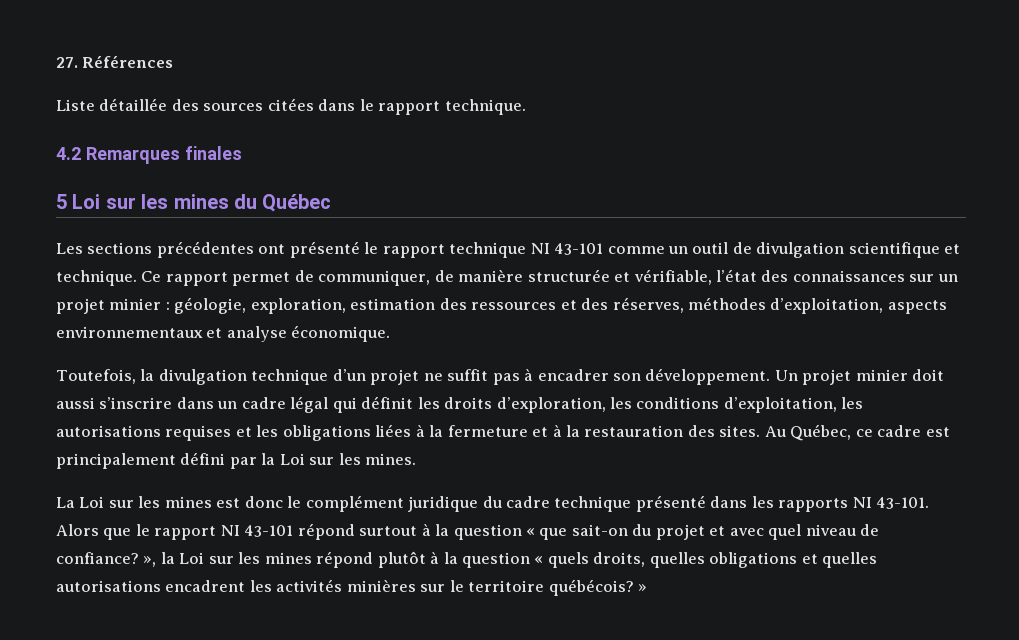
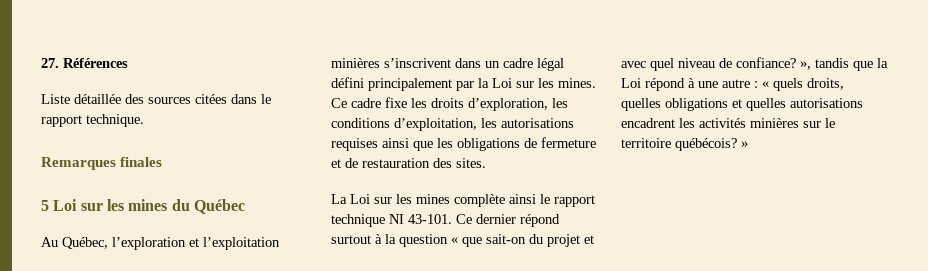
- 4.2 Remarques finales
+ Remarques finales
- Les sections précédentes ont présenté le rapport technique NI 43-101 comme un outil de divulgation scientifique et technique. Ce rapport permet de communiquer, de manière structurée et vérifiable, l’état des connaissances sur un projet minier : géologie, exploration, estimation des ressources et des réserves, méthodes d’exploitation, aspects environnementaux et analyse économique.
- Toutefois, la divulgation technique d’un projet ne suffit pas à encadrer son développement. Un projet minier doit aussi s’inscrire dans un cadre légal qui définit les droits d’exploration, les conditions d’exploitation, les autorisations requises et les obligations liées à la fermeture et à la restauration des sites. Au Québec, ce cadre est principalement défini par la Loi sur les mines.
+ Au Québec, l’exploration et l’exploitation minières s’inscrivent dans un cadre légal défini principalement par la Loi sur les mines. Ce cadre fixe les droits d’exploration, les conditions d’exploitation, les autorisations requises ainsi que les obligations de fermeture et de restauration des sites.
- La Loi sur les mines est donc le complément juridique du cadre technique présenté dans les rapports NI 43-101. Alors que le rapport NI 43-101 répond surtout à la question « que sait-on du projet et avec quel niveau de confiance? », la Loi sur les mines répond plutôt à la question « quels droits, quelles obligations et quelles autorisations encadrent les activités minières sur le territoire québécois? »
+ La Loi sur les mines complète ainsi le rapport technique NI 43-101. Ce dernier répond surtout à la question « que sait-on du projet et avec quel niveau de confiance? », tandis que la Loi répond à une autre : « quels droits, quelles obligations et quelles autorisations encadrent les activités minières sur le territoire québécois? »

